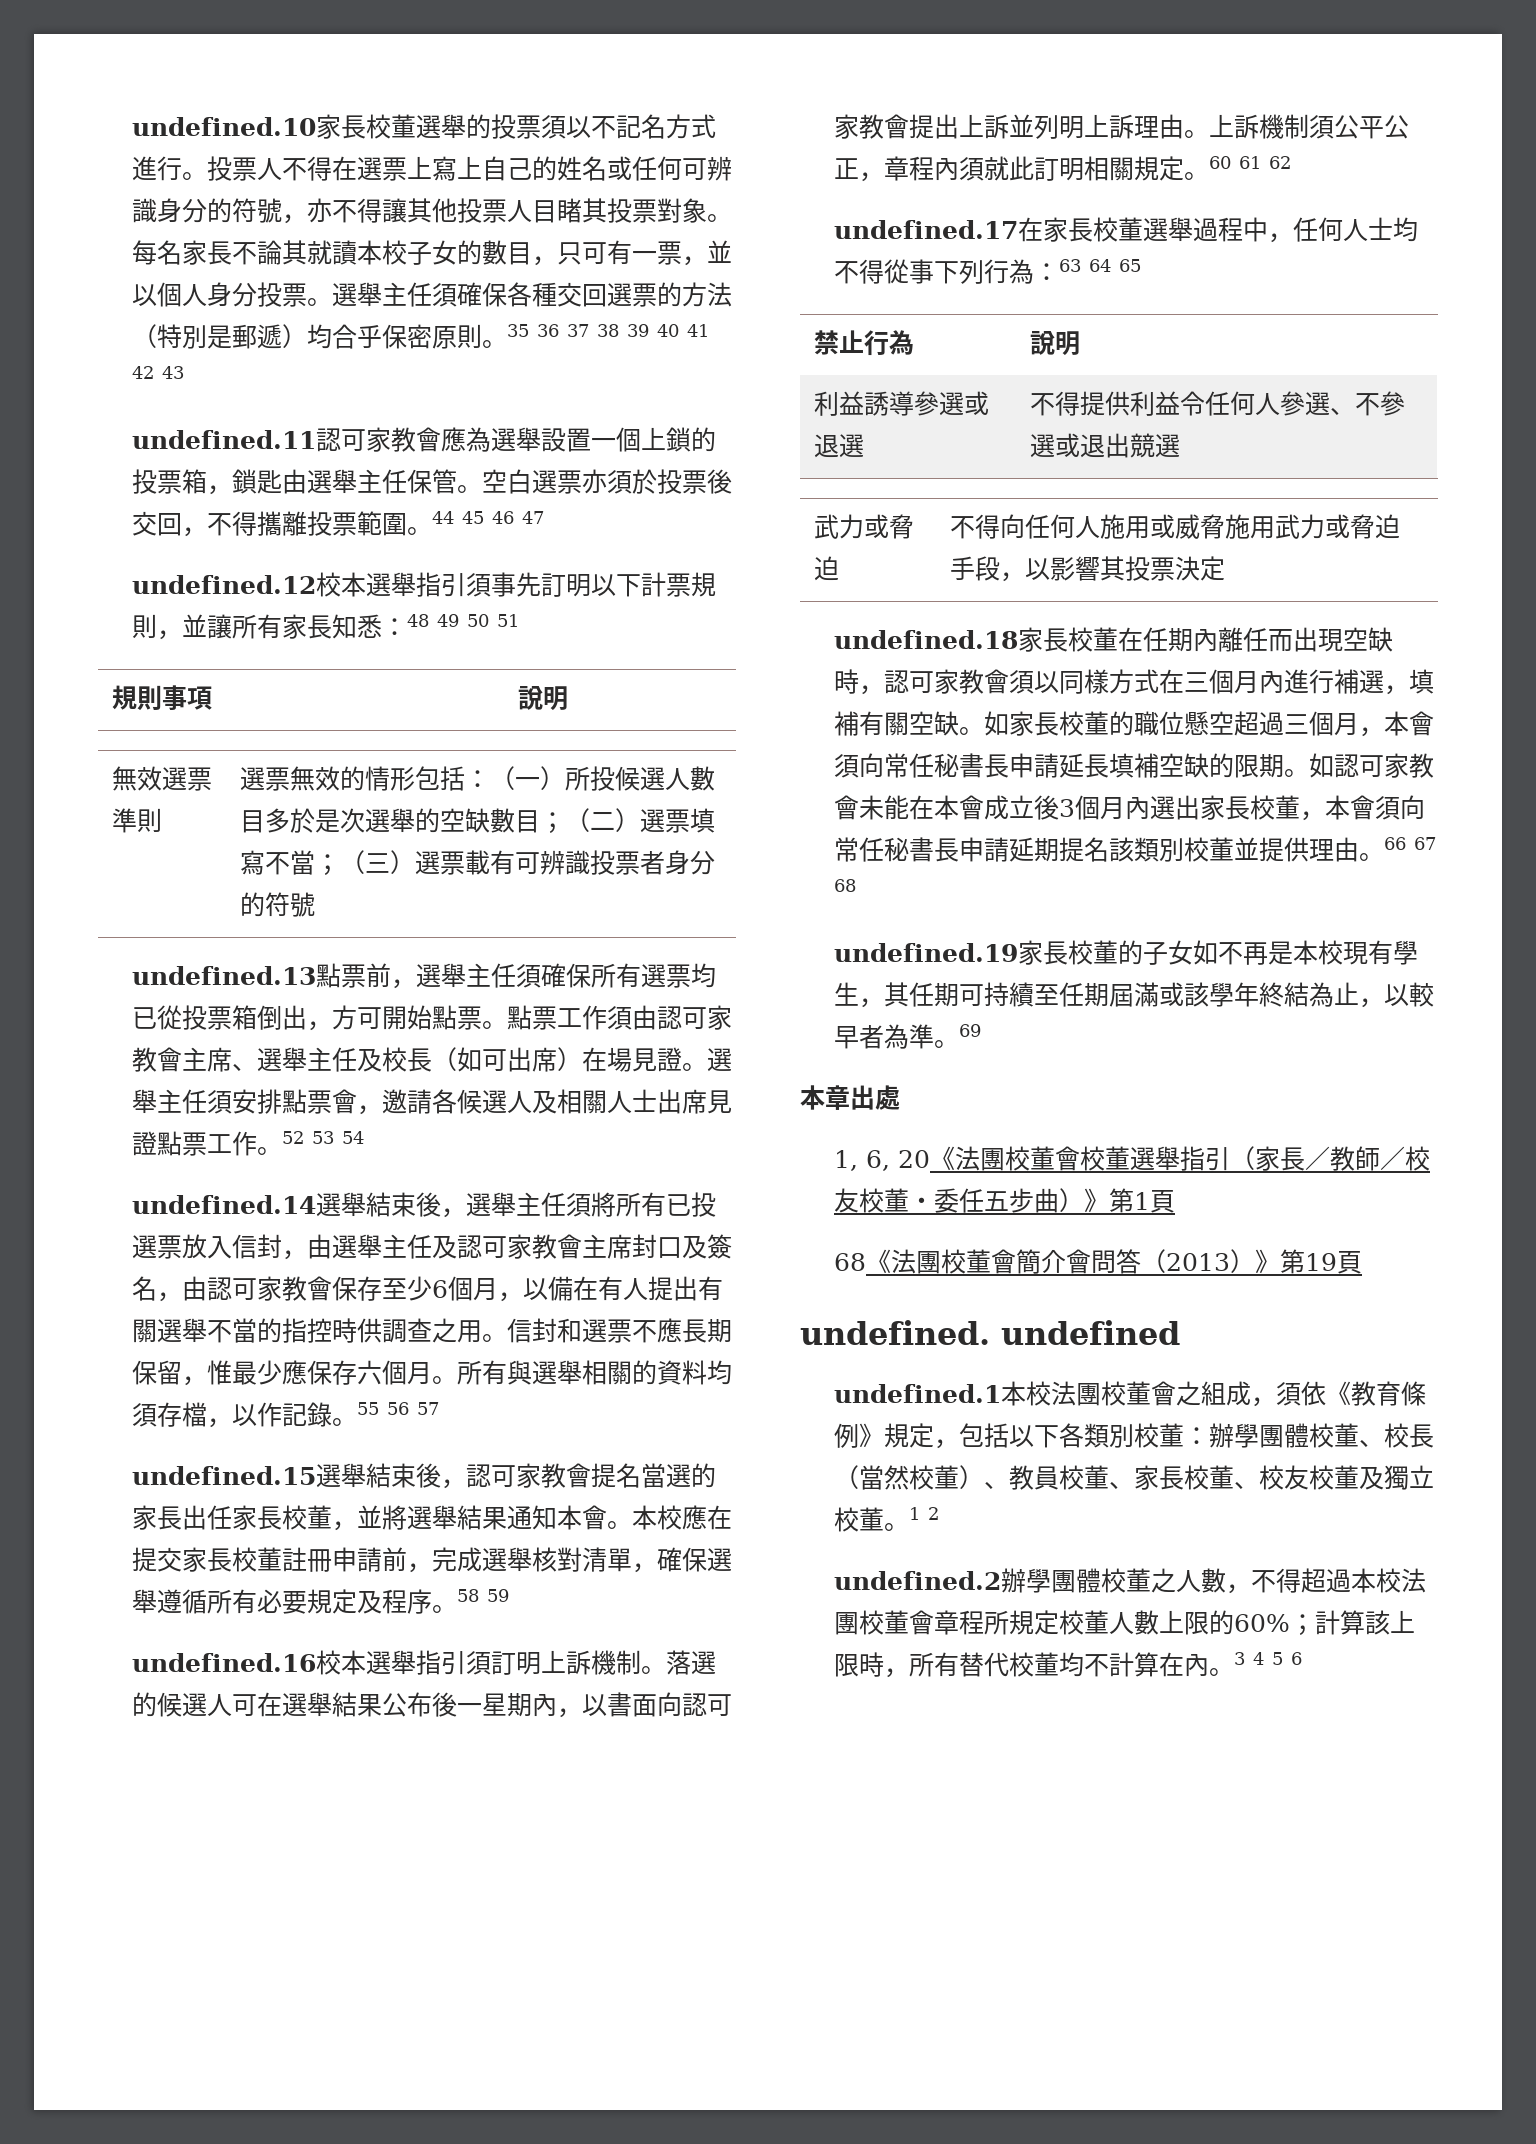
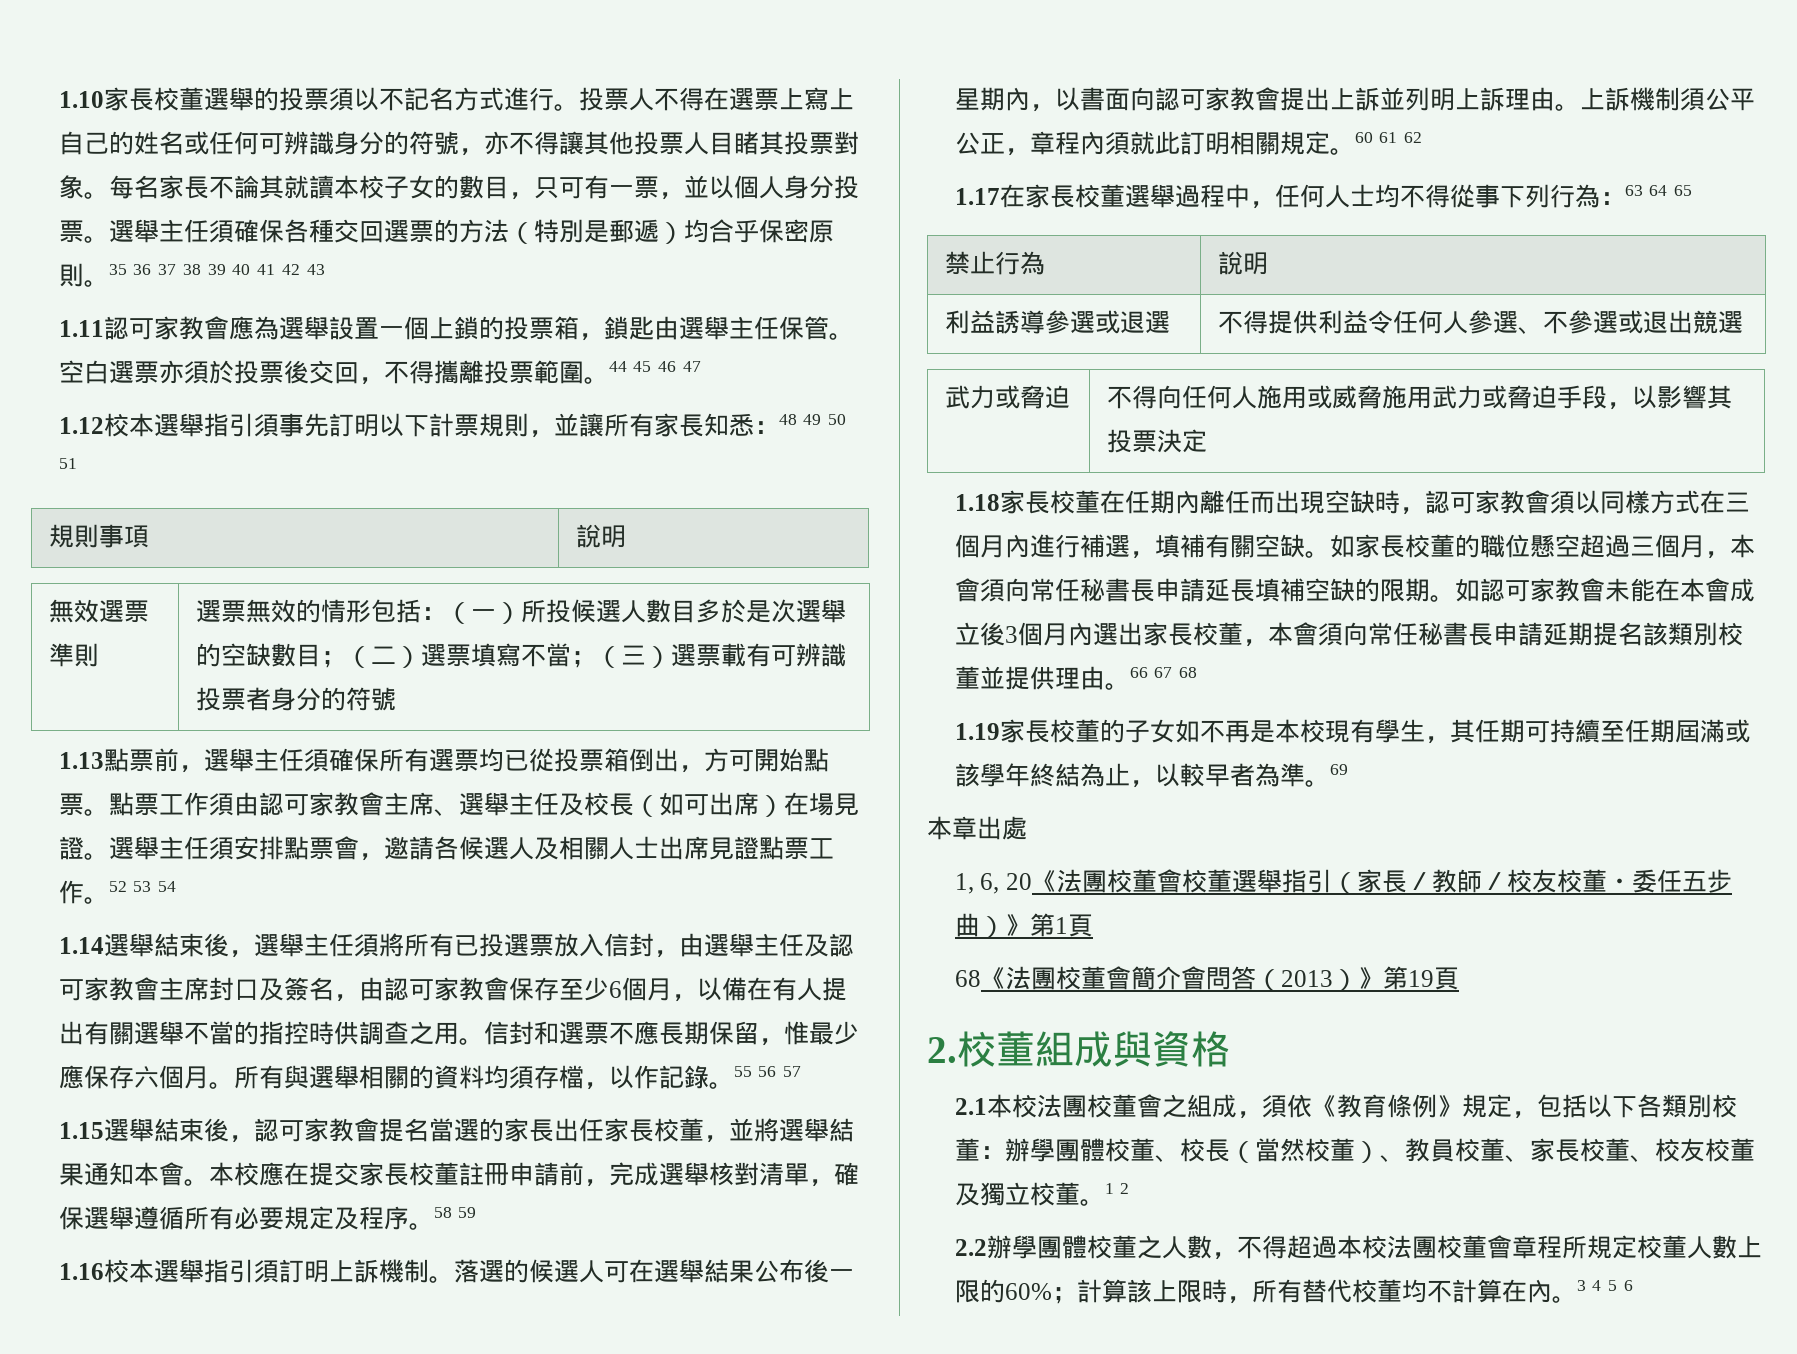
- undefined.10家長校董選舉的投票須以不記名方式進行。
+ 1.10家長校董選舉的投票須以不記名方式進行。
- undefined.11認可家教會應為選舉設置一個上鎖的投票箱，鎖匙由選舉主任保管。
+ 1.11認可家教會應為選舉設置一個上鎖的投票箱，鎖匙由選舉主任保管。
- undefined.12校本選舉指引須事先訂明以下計票規則，並讓所有家長知悉：48 49 50 51
+ 1.12校本選舉指引須事先訂明以下計票規則，並讓所有家長知悉：48 49 50 51
- undefined.13點票前，選舉主任須確保所有選票均已從投票箱倒出，方可開始點票。
+ 1.13點票前，選舉主任須確保所有選票均已從投票箱倒出，方可開始點票。
- undefined.14選舉結束後，選舉主任須將所有已投選票放入信封，由選舉主任及認可家教會主席封口及簽名，由認可家教會保存至少6個月，以備在有人提出有關選舉不當的指控時供調查之用。
+ 1.14選舉結束後，選舉主任須將所有已投選票放入信封，由選舉主任及認可家教會主席封口及簽名，由認可家教會保存至少6個月，以備在有人提出有關選舉不當的指控時供調查之用。
- undefined.15選舉結束後，認可家教會提名當選的家長出任家長校董，並將選舉結果通知本會。
+ 1.15選舉結束後，認可家教會提名當選的家長出任家長校董，並將選舉結果通知本會。
- undefined.16校本選舉指引須訂明上訴機制。
+ 1.16校本選舉指引須訂明上訴機制。
- undefined.17在家長校董選舉過程中，任何人士均不得從事下列行為：63 64 65
+ 1.17在家長校董選舉過程中，任何人士均不得從事下列行為：63 64 65
- undefined.18家長校董在任期內離任而出現空缺時，認可家教會須以同樣方式在三個月內進行補選，填補有關空缺。
+ 1.18家長校董在任期內離任而出現空缺時，認可家教會須以同樣方式在三個月內進行補選，填補有關空缺。
- undefined.19家長校董的子女如不再是本校現有學生，其任期可持續至任期屆滿或該學年終結為止，以較早者為準。
+ 1.19家長校董的子女如不再是本校現有學生，其任期可持續至任期屆滿或該學年終結為止，以較早者為準。
- undefined. undefined
- undefined.1本校法團校董會之組成，須依《教育條例》規定，包括以下各類別校董：辦學團體校董、校長（當然校董）、教員校董、家長校董、校友校董及獨立校董。
+ 2.校董組成與資格
+ 2.1本校法團校董會之組成，須依《教育條例》規定，包括以下各類別校董：辦學團體校董、校長（當然校董）、教員校董、家長校董、校友校董及獨立校董。
- undefined.2辦學團體校董之人數，不得超過本校法團校董會章程所規定校董人數上限的60%；計算該上限時，所有替代校董均不計算在內。
+ 2.2辦學團體校董之人數，不得超過本校法團校董會章程所規定校董人數上限的60%；計算該上限時，所有替代校董均不計算在內。

